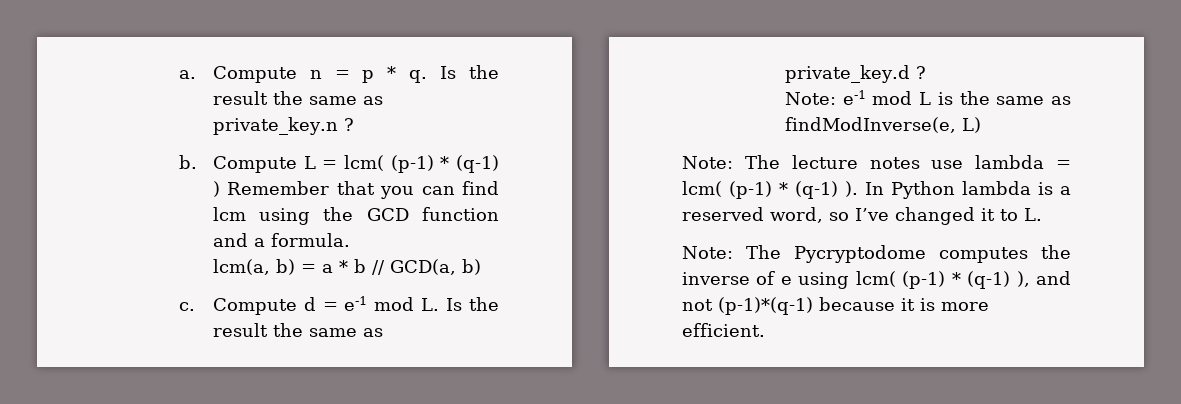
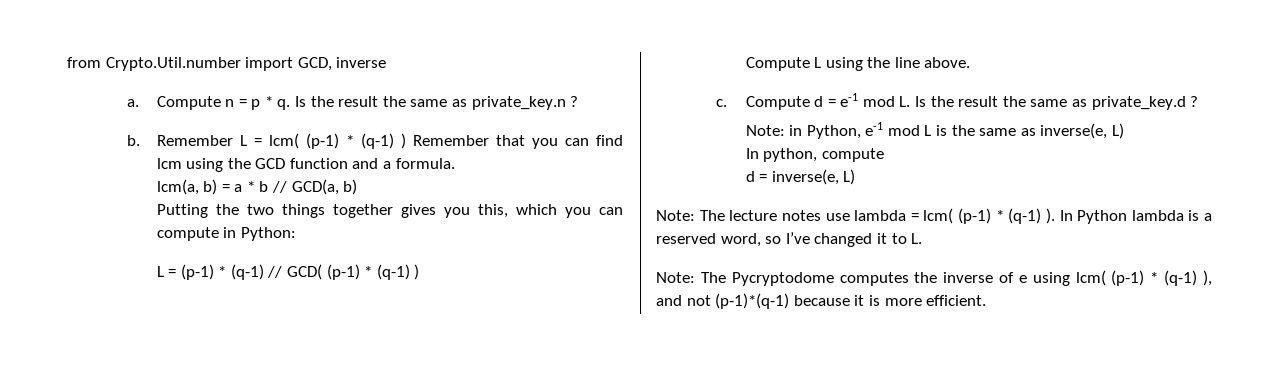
+ from Crypto.Util.number import GCD, inverse
- Compute L = lcm( (p-1) * (q-1) ) Remember that you can find lcm using the GCD function and a formula.
+ Remember L = lcm( (p-1) * (q-1) ) Remember that you can find lcm using the GCD function and a formula.
+ Putting the two things together gives you this, which you can compute in Python:
+ L = (p-1) * (q-1) // GCD( (p-1) * (q-1) )
+ Compute L using the line above.
- Note: e-1 mod L is the same as findModInverse(e, L)
+ Note: in Python, e-1 mod L is the same as inverse(e, L)
+ In python, compute
+ d = inverse(e, L)

